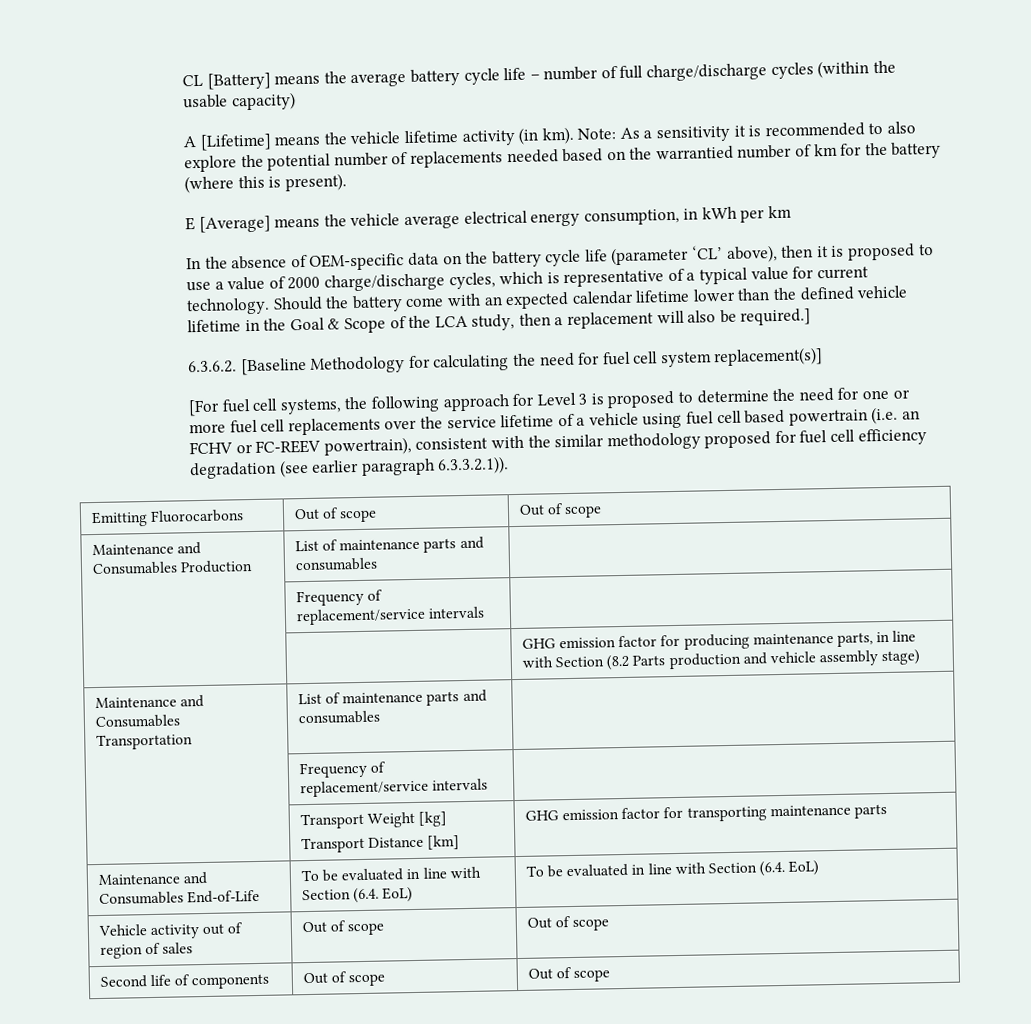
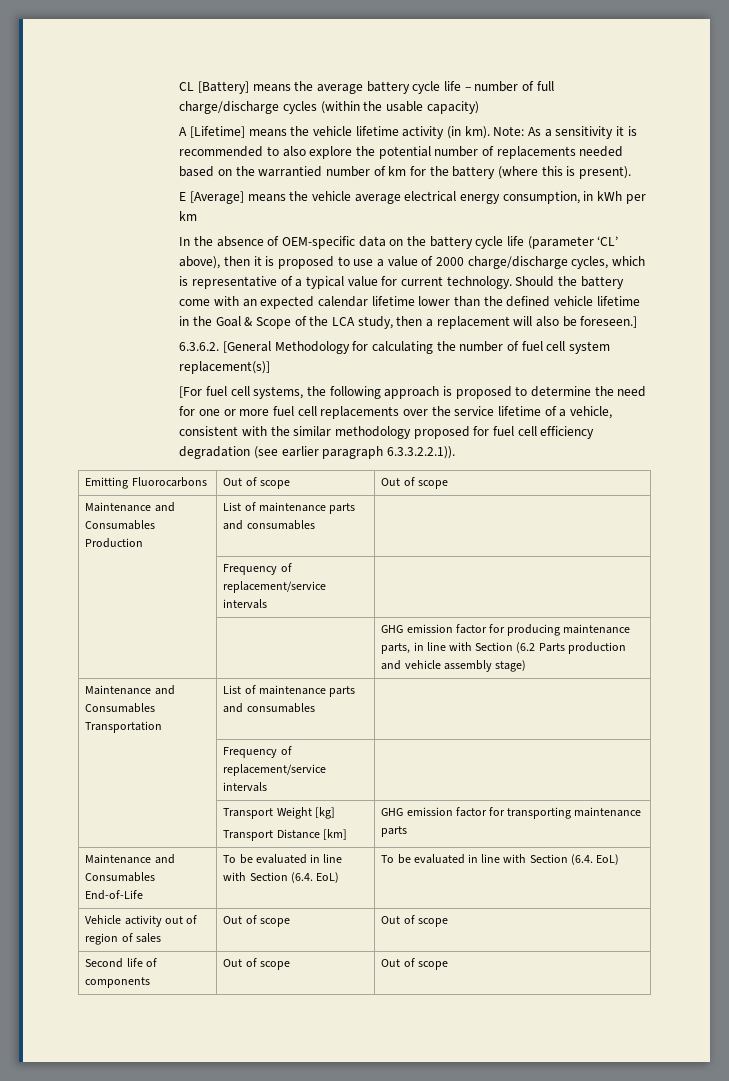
- Should the battery come with an expected calendar lifetime lower than the defined vehicle lifetime in the Goal & Scope of the LCA study, then a replacement will also be required.]
+ Should the battery come with an expected calendar lifetime lower than the defined vehicle lifetime in the Goal & Scope of the LCA study, then a replacement will also be foreseen.]
- 6.3.6.2. [Baseline Methodology for calculating the need for fuel cell system replacement(s)]
+ 6.3.6.2. [General Methodology for calculating the number of fuel cell system replacement(s)]
- [For fuel cell systems, the following approach for Level 3 is proposed to determine the need for one or more fuel cell replacements over the service lifetime of a vehicle using fuel cell based powertrain (i.e. an FCHV or FC-REEV powertrain), consistent with the similar methodology proposed for fuel cell efficiency degradation (see earlier paragraph 6.3.3.2.1)).
+ [For fuel cell systems, the following approach is proposed to determine the need for one or more fuel cell replacements over the service lifetime of a vehicle, consistent with the similar methodology proposed for fuel cell efficiency degradation (see earlier paragraph 6.3.3.2.2.1)).
- | | GHG emission factor for producing maintenance parts, in line with Section (8.2 Parts production and vehicle assembly stage)
+ | | GHG emission factor for producing maintenance parts, in line with Section (6.2 Parts production and vehicle assembly stage)

